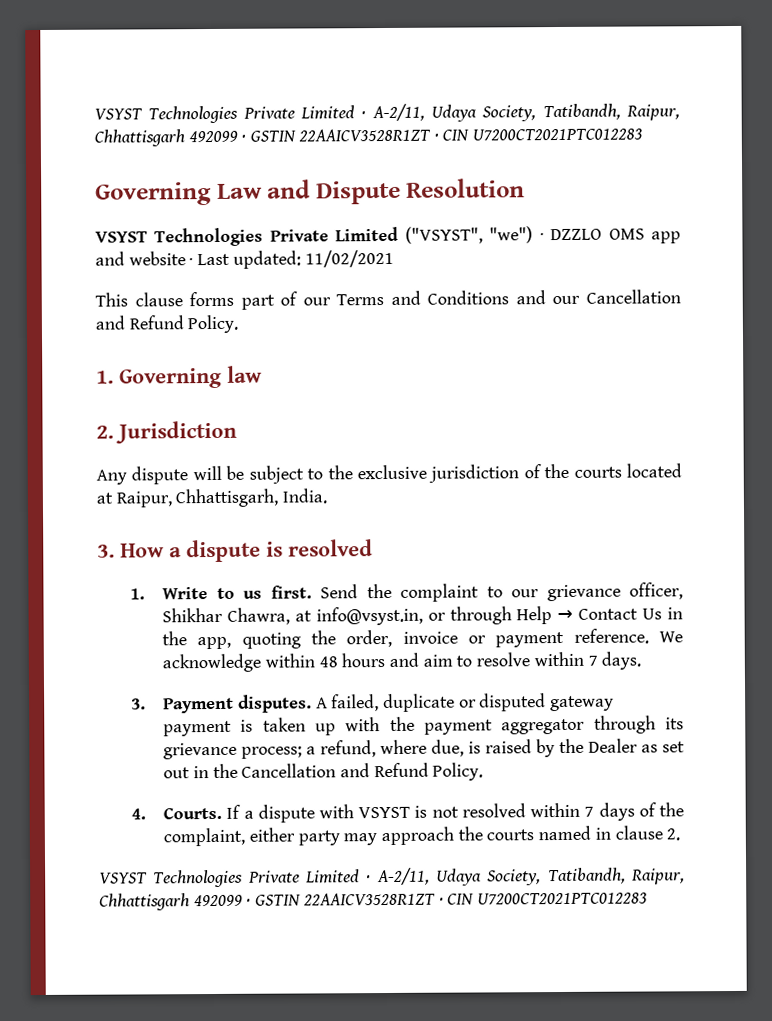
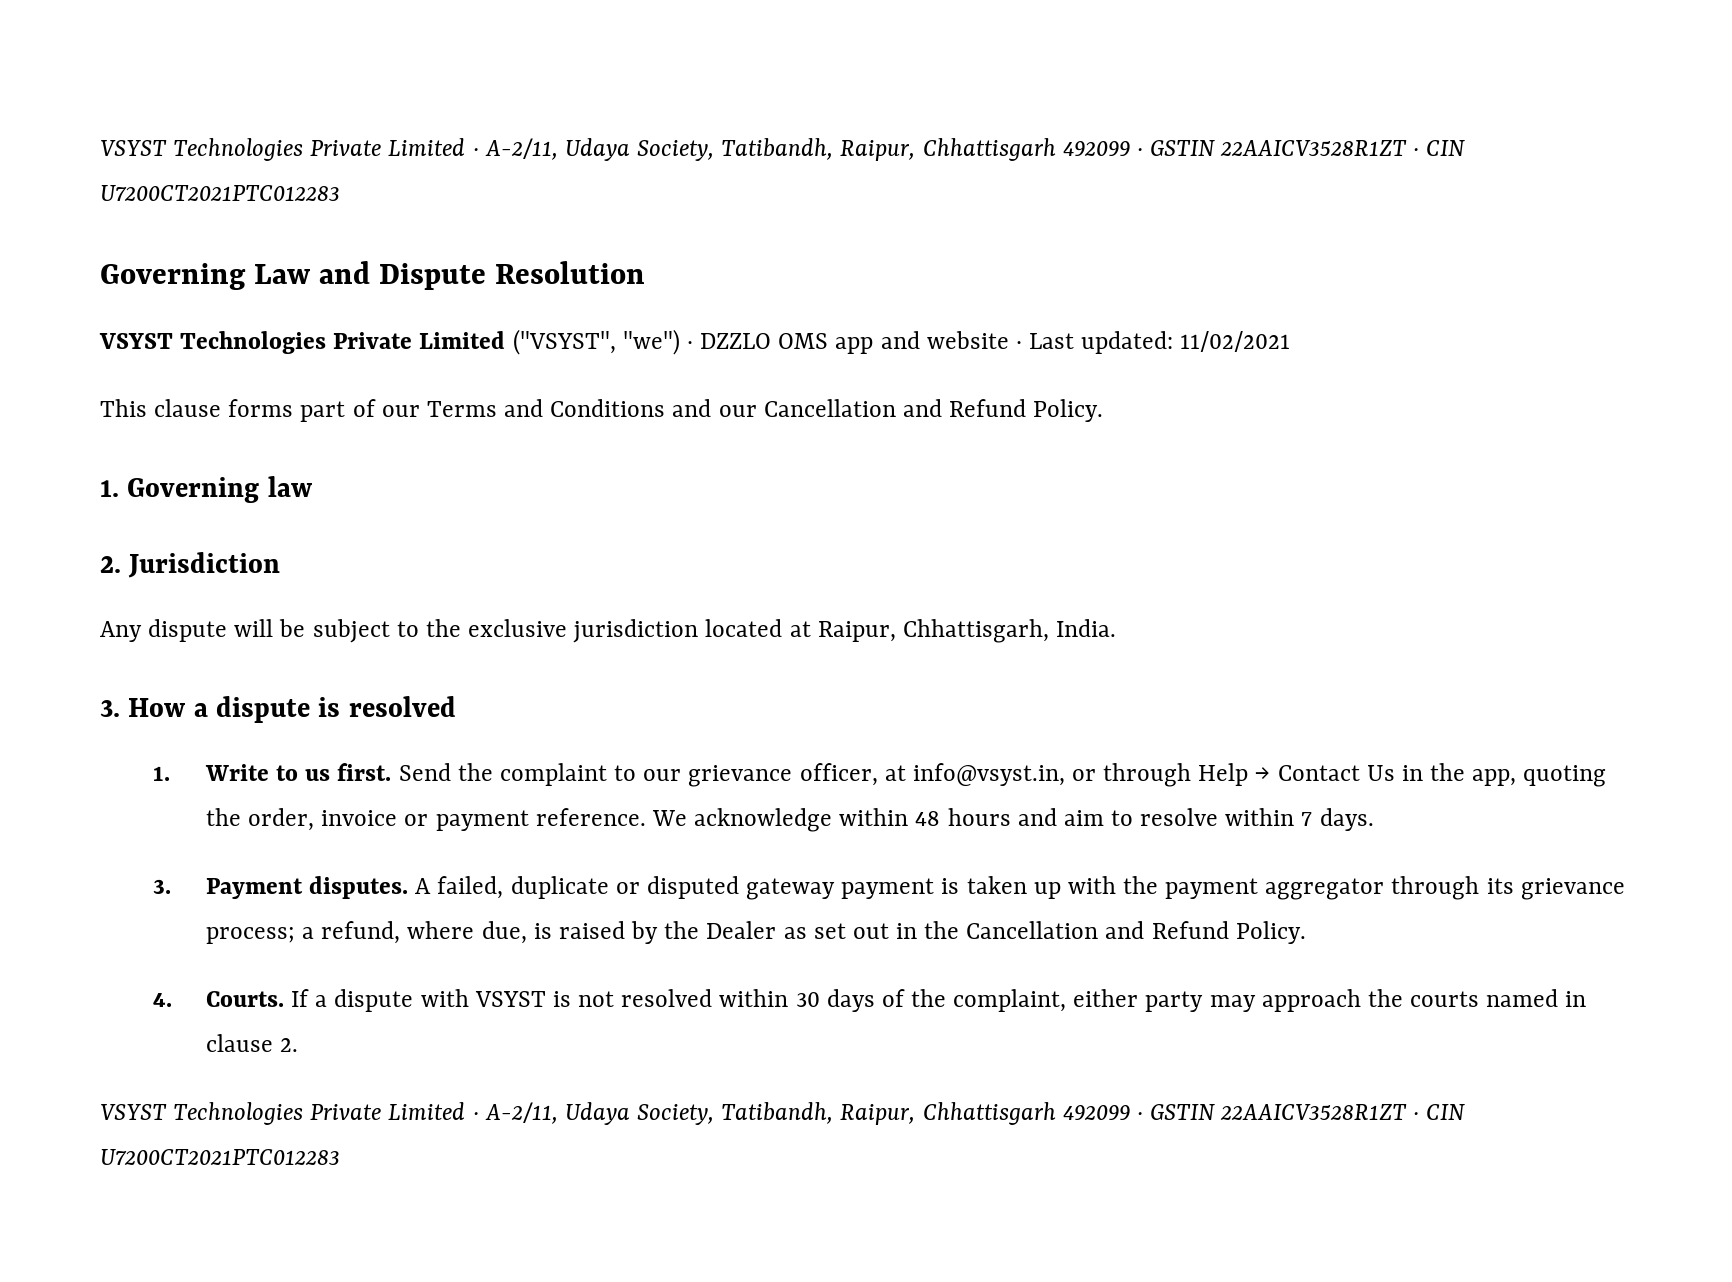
- Any dispute will be subject to the exclusive jurisdiction of the courts located at Raipur, Chhattisgarh, India.
+ Any dispute will be subject to the exclusive jurisdiction located at Raipur, Chhattisgarh, India.
- Send the complaint to our grievance officer, Shikhar Chawra, at info@vsyst.in, or through Help → Contact Us in the app, quoting the order, invoice or payment reference.
+ Send the complaint to our grievance officer, at info@vsyst.in, or through Help → Contact Us in the app, quoting the order, invoice or payment reference.
- If a dispute with VSYST is not resolved within 7 days of the complaint, either party may approach the courts named in clause 2.
+ If a dispute with VSYST is not resolved within 30 days of the complaint, either party may approach the courts named in clause 2.

